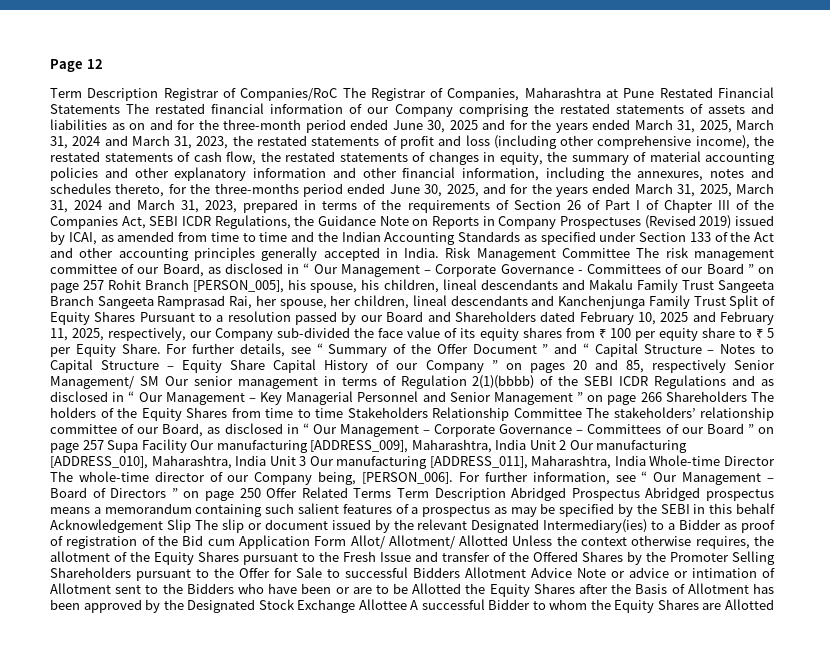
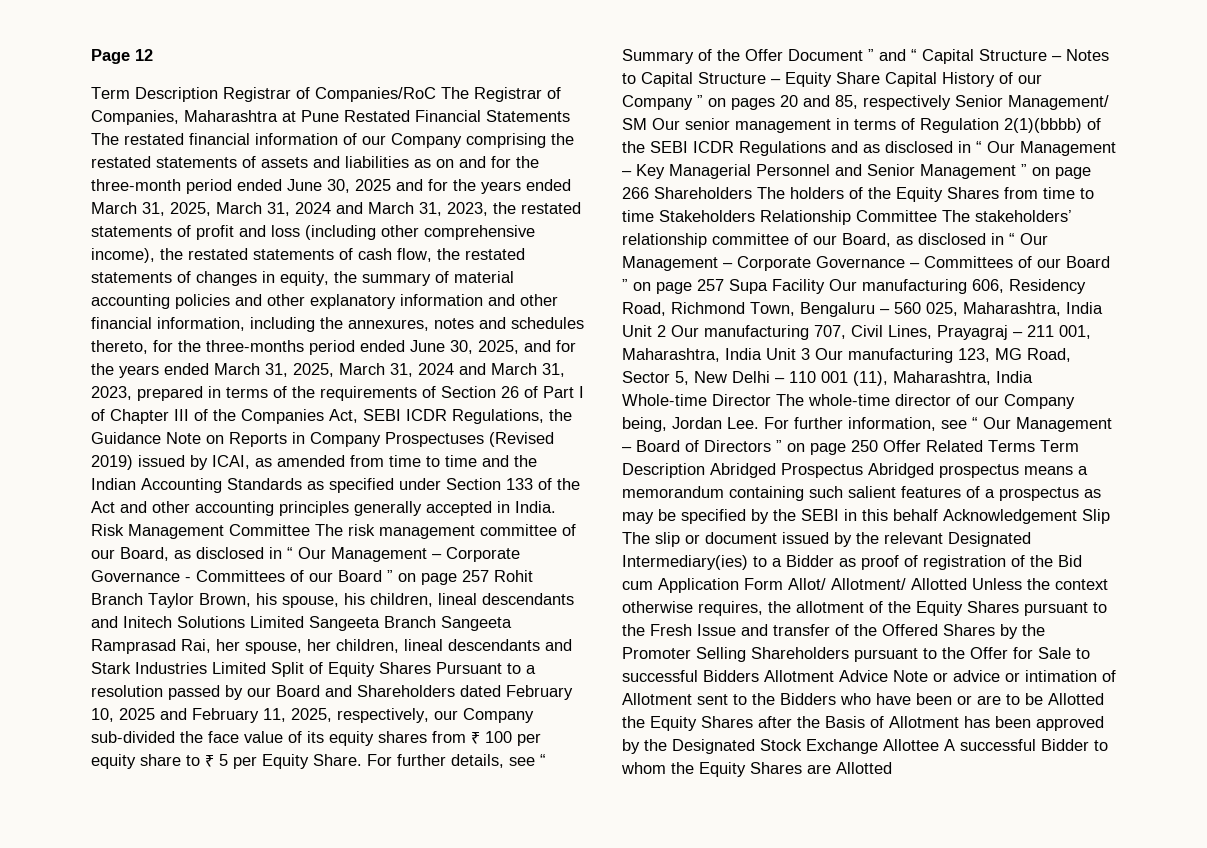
- Risk Management Committee The risk management committee of our Board, as disclosed in “ Our Management – Corporate Governance - Committees of our Board ” on page 257 Rohit Branch [PERSON_005], his spouse, his children, lineal descendants and Makalu Family Trust Sangeeta Branch Sangeeta Ramprasad Rai, her spouse, her children, lineal descendants and Kanchenjunga Family Trust Split of Equity Shares Pursuant to a resolution passed by our Board and Shareholders dated February 10, 2025 and February 11, 2025, respectively, our Company sub-divided the face value of its equity shares from ₹ 100 per equity share to ₹ 5 per Equity Share.
+ Risk Management Committee The risk management committee of our Board, as disclosed in “ Our Management – Corporate Governance - Committees of our Board ” on page 257 Rohit Branch Taylor Brown, his spouse, his children, lineal descendants and Initech Solutions Limited Sangeeta Branch Sangeeta Ramprasad Rai, her spouse, her children, lineal descendants and Stark Industries Limited Split of Equity Shares Pursuant to a resolution passed by our Board and Shareholders dated February 10, 2025 and February 11, 2025, respectively, our Company sub-divided the face value of its equity shares from ₹ 100 per equity share to ₹ 5 per Equity Share.
- For further details, see “ Summary of the Offer Document ” and “ Capital Structure – Notes to Capital Structure – Equity Share Capital History of our Company ” on pages 20 and 85, respectively Senior Management/ SM Our senior management in terms of Regulation 2(1)(bbbb) of the SEBI ICDR Regulations and as disclosed in “ Our Management – Key Managerial Personnel and Senior Management ” on page 266 Shareholders The holders of the Equity Shares from time to time Stakeholders Relationship Committee The stakeholders’ relationship committee of our Board, as disclosed in “ Our Management – Corporate Governance – Committees of our Board ” on page 257 Supa Facility Our manufacturing [ADDRESS_009], Maharashtra, India Unit 2 Our manufacturing [ADDRESS_010], Maharashtra, India Unit 3 Our manufacturing [ADDRESS_011], Maharashtra, India Whole-time Director The whole-time director of our Company being, [PERSON_006]. For further information, see “ Our Management – Board of Directors ” on page 250 Offer Related Terms Term Description Abridged Prospectus Abridged prospectus means a memorandum containing such salient features of a prospectus as may be specified by the SEBI in this behalf Acknowledgement Slip The slip or document issued by the relevant Designated Intermediary(ies) to a Bidder as proof of registration of the Bid cum Application Form Allot/ Allotment/ Allotted Unless the context otherwise requires, the allotment of the Equity Shares pursuant to the Fresh Issue and transfer of the Offered Shares by the Promoter Selling Shareholders pursuant to the Offer for Sale to successful Bidders Allotment Advice Note or advice or intimation of Allotment sent to the Bidders who have been or are to be Allotted the Equity Shares after the Basis of Allotment has been approved by the Designated Stock Exchange Allottee A successful Bidder to whom the Equity Shares are Allotted
+ For further details, see “ Summary of the Offer Document ” and “ Capital Structure – Notes to Capital Structure – Equity Share Capital History of our Company ” on pages 20 and 85, respectively Senior Management/ SM Our senior management in terms of Regulation 2(1)(bbbb) of the SEBI ICDR Regulations and as disclosed in “ Our Management – Key Managerial Personnel and Senior Management ” on page 266 Shareholders The holders of the Equity Shares from time to time Stakeholders Relationship Committee The stakeholders’ relationship committee of our Board, as disclosed in “ Our Management – Corporate Governance – Committees of our Board ” on page 257 Supa Facility Our manufacturing 606, Residency Road, Richmond Town, Bengaluru – 560 025, Maharashtra, India Unit 2 Our manufacturing 707, Civil Lines, Prayagraj – 211 001, Maharashtra, India Unit 3 Our manufacturing 123, MG Road, Sector 5, New Delhi – 110 001 (11), Maharashtra, India Whole-time Director The whole-time director of our Company being, Jordan Lee. For further information, see “ Our Management – Board of Directors ” on page 250 Offer Related Terms Term Description Abridged Prospectus Abridged prospectus means a memorandum containing such salient features of a prospectus as may be specified by the SEBI in this behalf Acknowledgement Slip The slip or document issued by the relevant Designated Intermediary(ies) to a Bidder as proof of registration of the Bid cum Application Form Allot/ Allotment/ Allotted Unless the context otherwise requires, the allotment of the Equity Shares pursuant to the Fresh Issue and transfer of the Offered Shares by the Promoter Selling Shareholders pursuant to the Offer for Sale to successful Bidders Allotment Advice Note or advice or intimation of Allotment sent to the Bidders who have been or are to be Allotted the Equity Shares after the Basis of Allotment has been approved by the Designated Stock Exchange Allottee A successful Bidder to whom the Equity Shares are Allotted

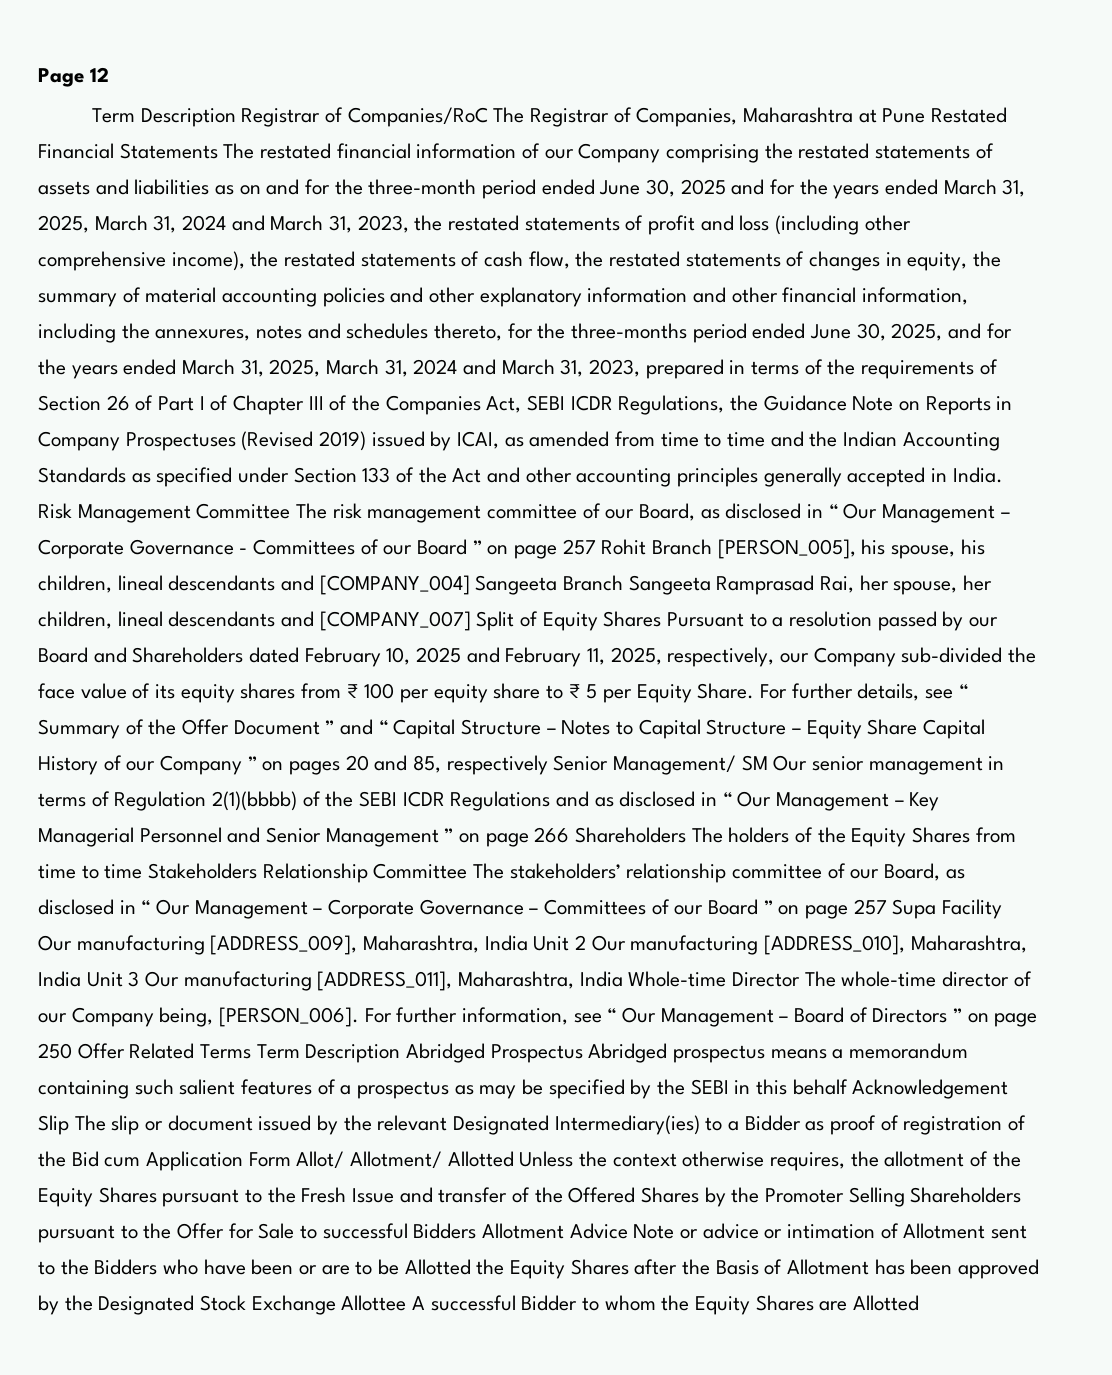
- Risk Management Committee The risk management committee of our Board, as disclosed in “ Our Management – Corporate Governance - Committees of our Board ” on page 257 Rohit Branch Taylor Brown, his spouse, his children, lineal descendants and Initech Solutions Limited Sangeeta Branch Sangeeta Ramprasad Rai, her spouse, her children, lineal descendants and Stark Industries Limited Split of Equity Shares Pursuant to a resolution passed by our Board and Shareholders dated February 10, 2025 and February 11, 2025, respectively, our Company sub-divided the face value of its equity shares from ₹ 100 per equity share to ₹ 5 per Equity Share.
+ Risk Management Committee The risk management committee of our Board, as disclosed in “ Our Management – Corporate Governance - Committees of our Board ” on page 257 Rohit Branch [PERSON_005], his spouse, his children, lineal descendants and [COMPANY_004] Sangeeta Branch Sangeeta Ramprasad Rai, her spouse, her children, lineal descendants and [COMPANY_007] Split of Equity Shares Pursuant to a resolution passed by our Board and Shareholders dated February 10, 2025 and February 11, 2025, respectively, our Company sub-divided the face value of its equity shares from ₹ 100 per equity share to ₹ 5 per Equity Share.
- For further details, see “ Summary of the Offer Document ” and “ Capital Structure – Notes to Capital Structure – Equity Share Capital History of our Company ” on pages 20 and 85, respectively Senior Management/ SM Our senior management in terms of Regulation 2(1)(bbbb) of the SEBI ICDR Regulations and as disclosed in “ Our Management – Key Managerial Personnel and Senior Management ” on page 266 Shareholders The holders of the Equity Shares from time to time Stakeholders Relationship Committee The stakeholders’ relationship committee of our Board, as disclosed in “ Our Management – Corporate Governance – Committees of our Board ” on page 257 Supa Facility Our manufacturing 606, Residency Road, Richmond Town, Bengaluru – 560 025, Maharashtra, India Unit 2 Our manufacturing 707, Civil Lines, Prayagraj – 211 001, Maharashtra, India Unit 3 Our manufacturing 123, MG Road, Sector 5, New Delhi – 110 001 (11), Maharashtra, India Whole-time Director The whole-time director of our Company being, Jordan Lee. For further information, see “ Our Management – Board of Directors ” on page 250 Offer Related Terms Term Description Abridged Prospectus Abridged prospectus means a memorandum containing such salient features of a prospectus as may be specified by the SEBI in this behalf Acknowledgement Slip The slip or document issued by the relevant Designated Intermediary(ies) to a Bidder as proof of registration of the Bid cum Application Form Allot/ Allotment/ Allotted Unless the context otherwise requires, the allotment of the Equity Shares pursuant to the Fresh Issue and transfer of the Offered Shares by the Promoter Selling Shareholders pursuant to the Offer for Sale to successful Bidders Allotment Advice Note or advice or intimation of Allotment sent to the Bidders who have been or are to be Allotted the Equity Shares after the Basis of Allotment has been approved by the Designated Stock Exchange Allottee A successful Bidder to whom the Equity Shares are Allotted
+ For further details, see “ Summary of the Offer Document ” and “ Capital Structure – Notes to Capital Structure – Equity Share Capital History of our Company ” on pages 20 and 85, respectively Senior Management/ SM Our senior management in terms of Regulation 2(1)(bbbb) of the SEBI ICDR Regulations and as disclosed in “ Our Management – Key Managerial Personnel and Senior Management ” on page 266 Shareholders The holders of the Equity Shares from time to time Stakeholders Relationship Committee The stakeholders’ relationship committee of our Board, as disclosed in “ Our Management – Corporate Governance – Committees of our Board ” on page 257 Supa Facility Our manufacturing [ADDRESS_009], Maharashtra, India Unit 2 Our manufacturing [ADDRESS_010], Maharashtra, India Unit 3 Our manufacturing [ADDRESS_011], Maharashtra, India Whole-time Director The whole-time director of our Company being, [PERSON_006]. For further information, see “ Our Management – Board of Directors ” on page 250 Offer Related Terms Term Description Abridged Prospectus Abridged prospectus means a memorandum containing such salient features of a prospectus as may be specified by the SEBI in this behalf Acknowledgement Slip The slip or document issued by the relevant Designated Intermediary(ies) to a Bidder as proof of registration of the Bid cum Application Form Allot/ Allotment/ Allotted Unless the context otherwise requires, the allotment of the Equity Shares pursuant to the Fresh Issue and transfer of the Offered Shares by the Promoter Selling Shareholders pursuant to the Offer for Sale to successful Bidders Allotment Advice Note or advice or intimation of Allotment sent to the Bidders who have been or are to be Allotted the Equity Shares after the Basis of Allotment has been approved by the Designated Stock Exchange Allottee A successful Bidder to whom the Equity Shares are Allotted

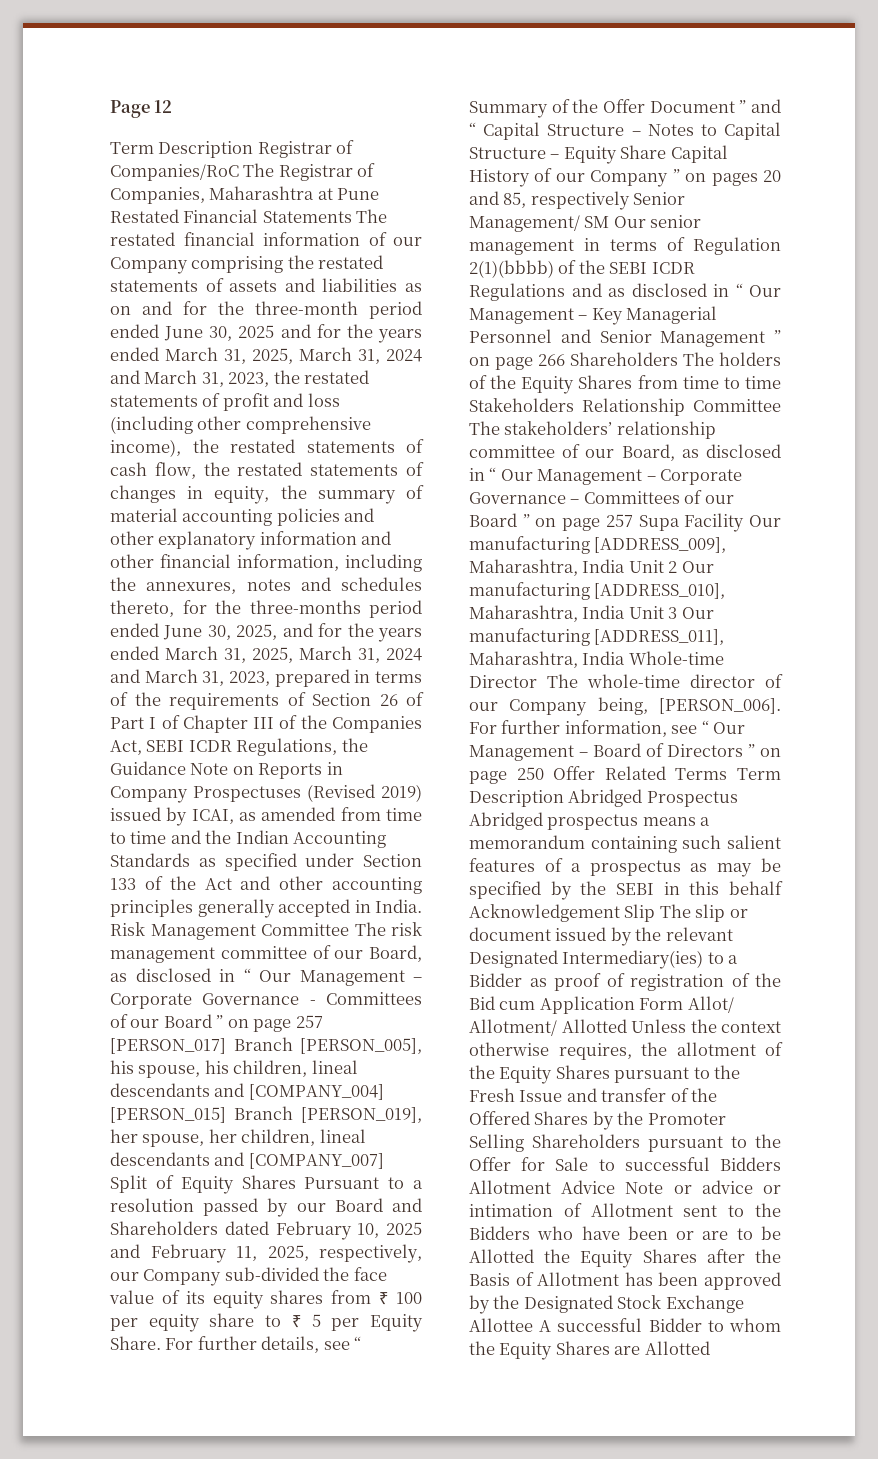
- Risk Management Committee The risk management committee of our Board, as disclosed in “ Our Management – Corporate Governance - Committees of our Board ” on page 257 Rohit Branch [PERSON_005], his spouse, his children, lineal descendants and [COMPANY_004] Sangeeta Branch Sangeeta Ramprasad Rai, her spouse, her children, lineal descendants and [COMPANY_007] Split of Equity Shares Pursuant to a resolution passed by our Board and Shareholders dated February 10, 2025 and February 11, 2025, respectively, our Company sub-divided the face value of its equity shares from ₹ 100 per equity share to ₹ 5 per Equity Share.
+ Risk Management Committee The risk management committee of our Board, as disclosed in “ Our Management – Corporate Governance - Committees of our Board ” on page 257 [PERSON_017] Branch [PERSON_005], his spouse, his children, lineal descendants and [COMPANY_004] [PERSON_015] Branch [PERSON_019], her spouse, her children, lineal descendants and [COMPANY_007] Split of Equity Shares Pursuant to a resolution passed by our Board and Shareholders dated February 10, 2025 and February 11, 2025, respectively, our Company sub-divided the face value of its equity shares from ₹ 100 per equity share to ₹ 5 per Equity Share.

